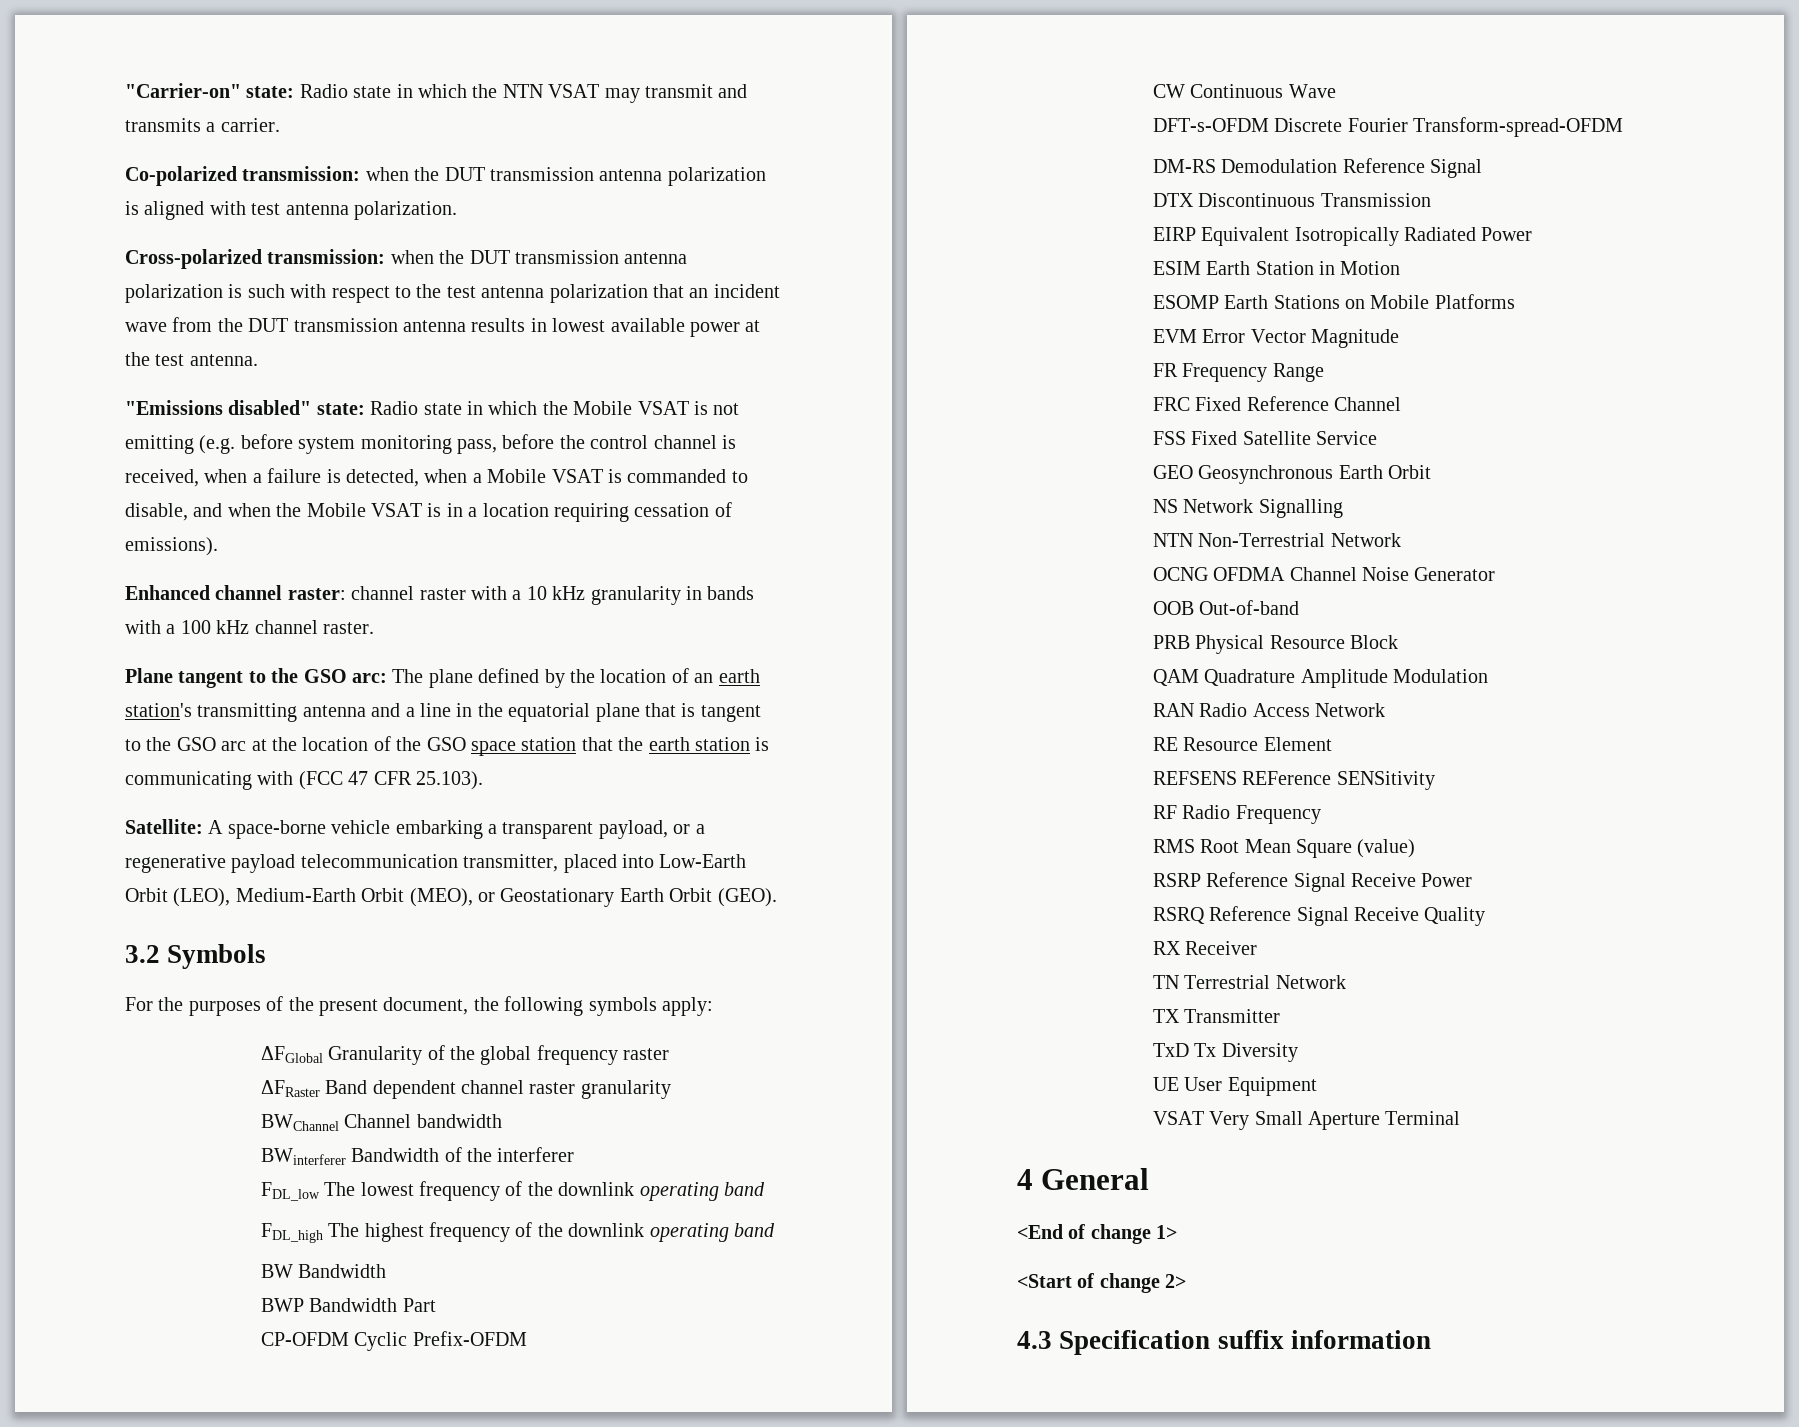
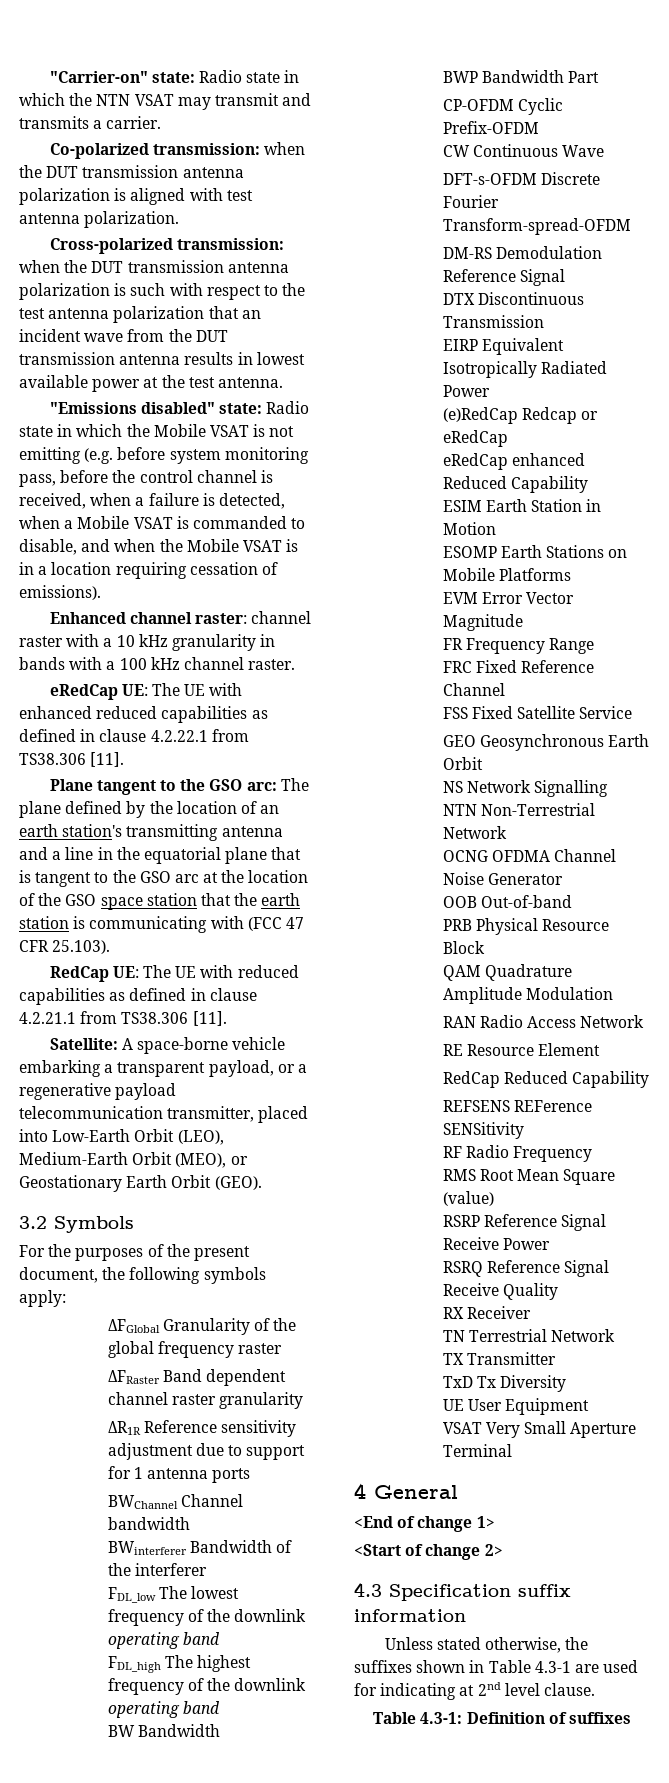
+ eRedCap UE: The UE with enhanced reduced capabilities as defined in clause 4.2.22.1 from TS38.306 [11].
+ RedCap UE: The UE with reduced capabilities as defined in clause 4.2.21.1 from TS38.306 [11].
+ ΔR1R Reference sensitivity adjustment due to support for 1 antenna ports
+ (e)RedCap Redcap or eRedCap
+ eRedCap enhanced Reduced Capability
+ RedCap Reduced Capability
+ Unless stated otherwise, the suffixes shown in Table 4.3-1 are used for indicating at 2nd level clause.
+ Table 4.3-1: Definition of suffixes

